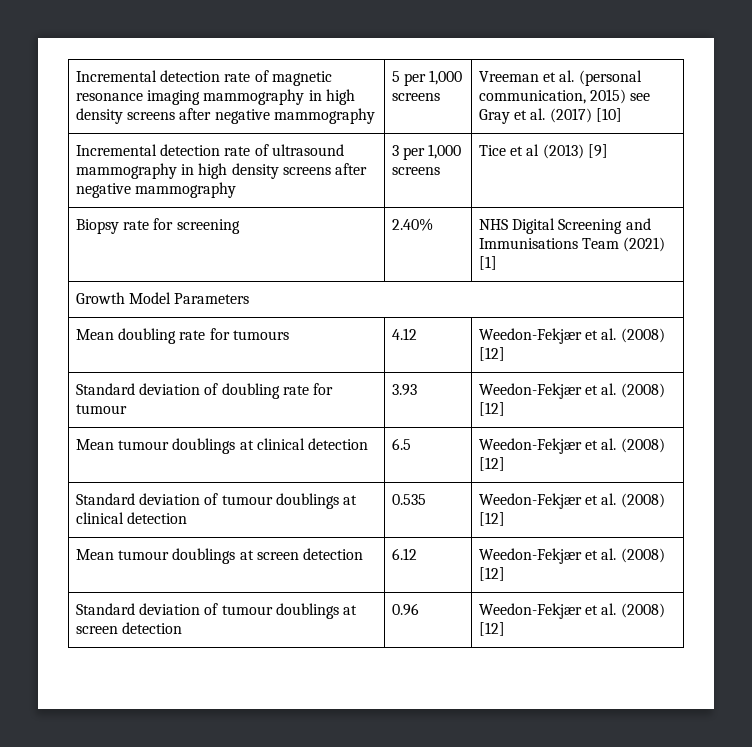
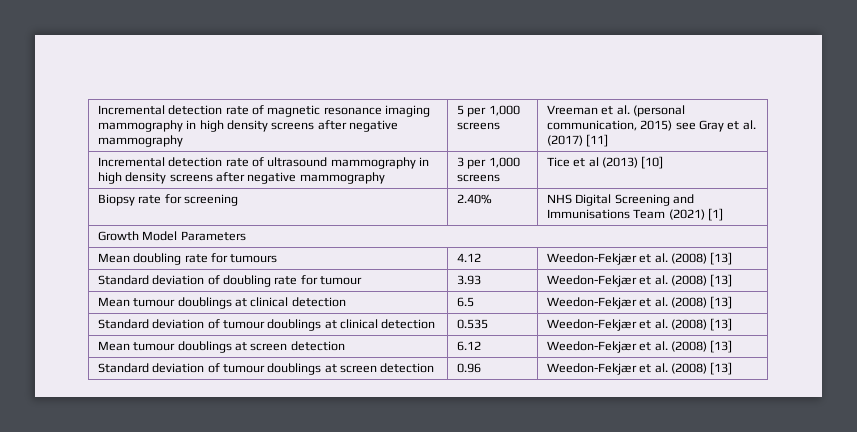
- Incremental detection rate of magnetic resonance imaging mammography in high density screens after negative mammography | 5 per 1,000 screens | Vreeman et al. (personal communication, 2015) see Gray et al. (2017) [10]
+ Incremental detection rate of magnetic resonance imaging mammography in high density screens after negative mammography | 5 per 1,000 screens | Vreeman et al. (personal communication, 2015) see Gray et al. (2017) [11]
- Incremental detection rate of ultrasound mammography in high density screens after negative mammography | 3 per 1,000 screens | Tice et al (2013) [9]
+ Incremental detection rate of ultrasound mammography in high density screens after negative mammography | 3 per 1,000 screens | Tice et al (2013) [10]
- Mean doubling rate for tumours | 4.12 | Weedon-Fekjær et al. (2008) [12]
+ Mean doubling rate for tumours | 4.12 | Weedon-Fekjær et al. (2008) [13]
- Standard deviation of doubling rate for tumour | 3.93 | Weedon-Fekjær et al. (2008) [12]
+ Standard deviation of doubling rate for tumour | 3.93 | Weedon-Fekjær et al. (2008) [13]
- Mean tumour doublings at clinical detection | 6.5 | Weedon-Fekjær et al. (2008) [12]
+ Mean tumour doublings at clinical detection | 6.5 | Weedon-Fekjær et al. (2008) [13]
- Standard deviation of tumour doublings at clinical detection | 0.535 | Weedon-Fekjær et al. (2008) [12]
+ Standard deviation of tumour doublings at clinical detection | 0.535 | Weedon-Fekjær et al. (2008) [13]
- Mean tumour doublings at screen detection | 6.12 | Weedon-Fekjær et al. (2008) [12]
+ Mean tumour doublings at screen detection | 6.12 | Weedon-Fekjær et al. (2008) [13]
- Standard deviation of tumour doublings at screen detection | 0.96 | Weedon-Fekjær et al. (2008) [12]
+ Standard deviation of tumour doublings at screen detection | 0.96 | Weedon-Fekjær et al. (2008) [13]

